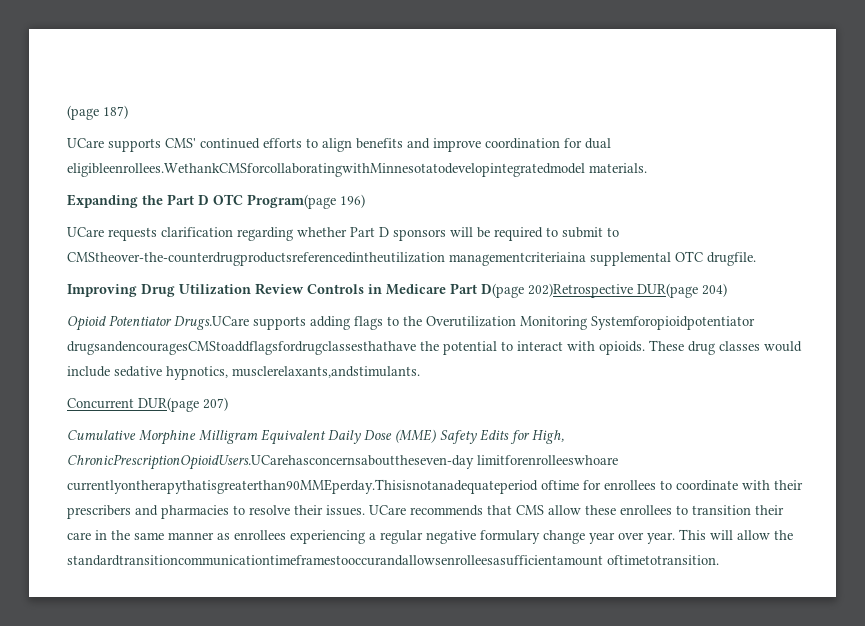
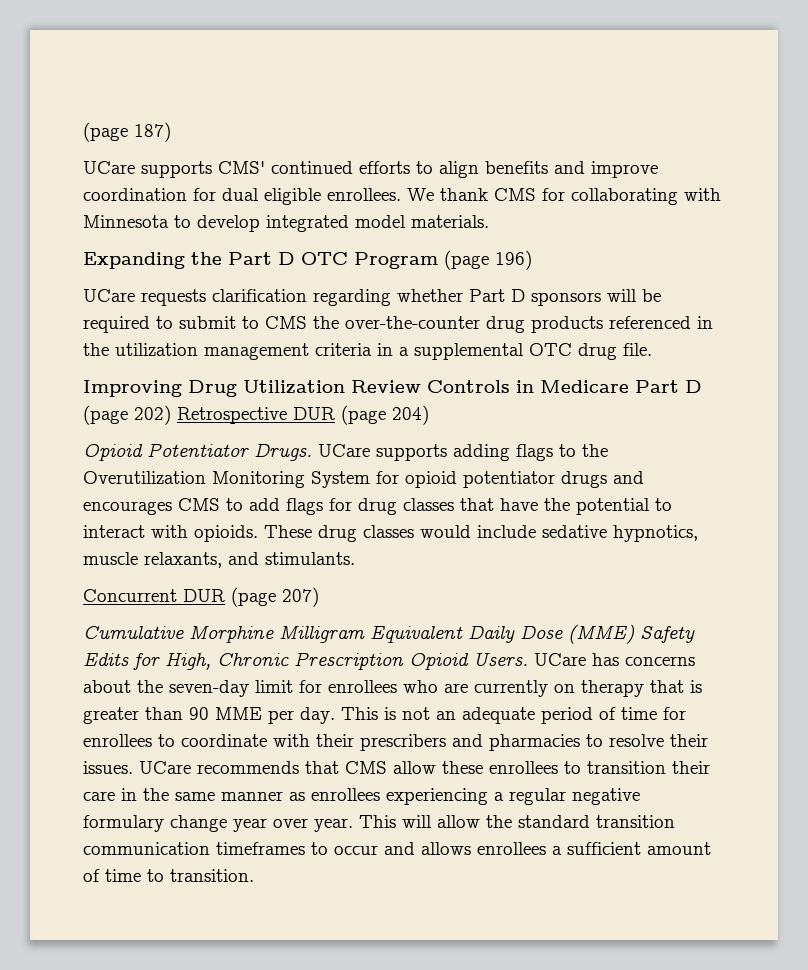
- UCare supports CMS' continued efforts to align benefits and improve coordination for dual eligibleenrollees.WethankCMSforcollaboratingwithMinnesotatodevelopintegratedmodel materials.
+ UCare supports CMS' continued efforts to align benefits and improve coordination for dual eligible enrollees. We thank CMS for collaborating with Minnesota to develop integrated model materials.
- Expanding the Part D OTC Program(page 196)
+ Expanding the Part D OTC Program (page 196)
- UCare requests clarification regarding whether Part D sponsors will be required to submit to CMStheover-the-counterdrugproductsreferencedintheutilization managementcriteriaina supplemental OTC drugfile.
+ UCare requests clarification regarding whether Part D sponsors will be required to submit to CMS the over-the-counter drug products referenced in the utilization management criteria in a supplemental OTC drug file.
- Improving Drug Utilization Review Controls in Medicare Part D(page 202)Retrospective DUR(page 204)
+ Improving Drug Utilization Review Controls in Medicare Part D (page 202) Retrospective DUR (page 204)
- Opioid Potentiator Drugs.UCare supports adding flags to the Overutilization Monitoring Systemforopioidpotentiator drugsandencouragesCMStoaddflagsfordrugclassesthathave the potential to interact with opioids.
+ Opioid Potentiator Drugs. UCare supports adding flags to the Overutilization Monitoring System for opioid potentiator drugs and encourages CMS to add flags for drug classes that have the potential to interact with opioids.
- These drug classes would include sedative hypnotics, musclerelaxants,andstimulants.
+ These drug classes would include sedative hypnotics, muscle relaxants, and stimulants.
- Concurrent DUR(page 207)
+ Concurrent DUR (page 207)
- Cumulative Morphine Milligram Equivalent Daily Dose (MME) Safety Edits for High, ChronicPrescriptionOpioidUsers.UCarehasconcernsabouttheseven-day limitforenrolleeswhoare currentlyontherapythatisgreaterthan90MMEperday.Thisisnotanadequateperiod oftime for enrollees to coordinate with their prescribers and pharmacies to resolve their issues.
+ Cumulative Morphine Milligram Equivalent Daily Dose (MME) Safety Edits for High, Chronic Prescription Opioid Users. UCare has concerns about the seven-day limit for enrollees who are currently on therapy that is greater than 90 MME per day. This is not an adequate period of time for enrollees to coordinate with their prescribers and pharmacies to resolve their issues.
- This will allow the standardtransitioncommunicationtimeframestooccurandallowsenrolleesasufficientamount oftimetotransition.
+ This will allow the standard transition communication timeframes to occur and allows enrollees a sufficient amount of time to transition.

